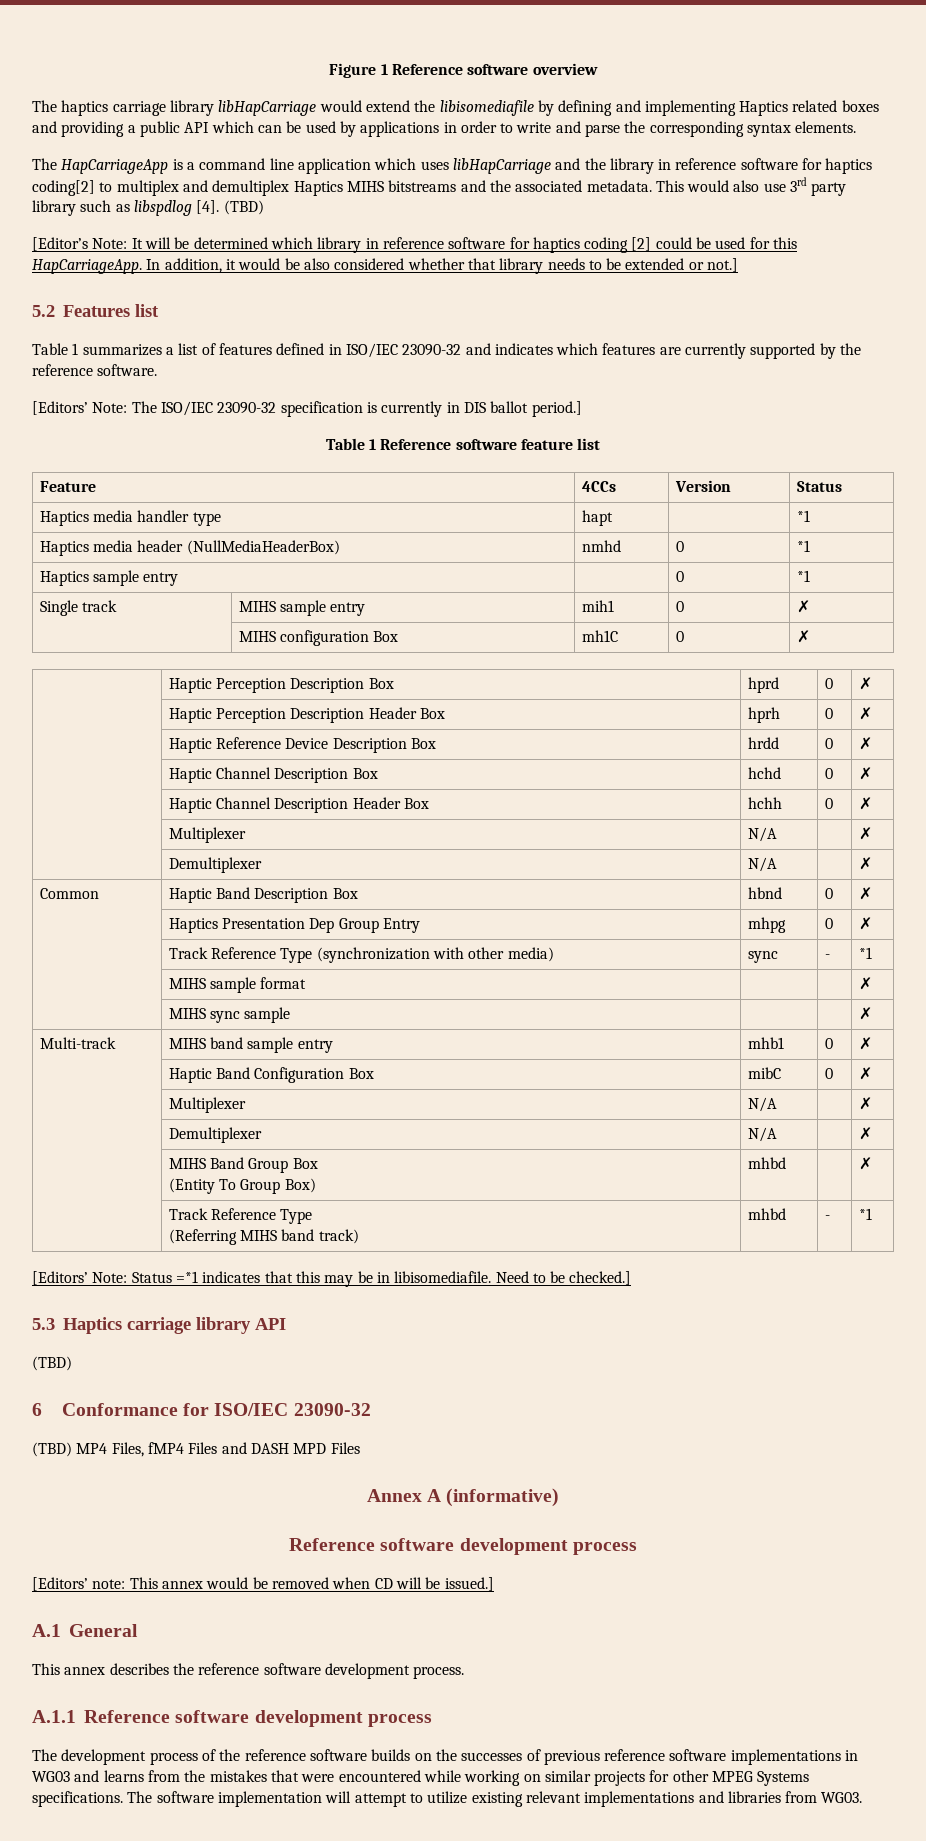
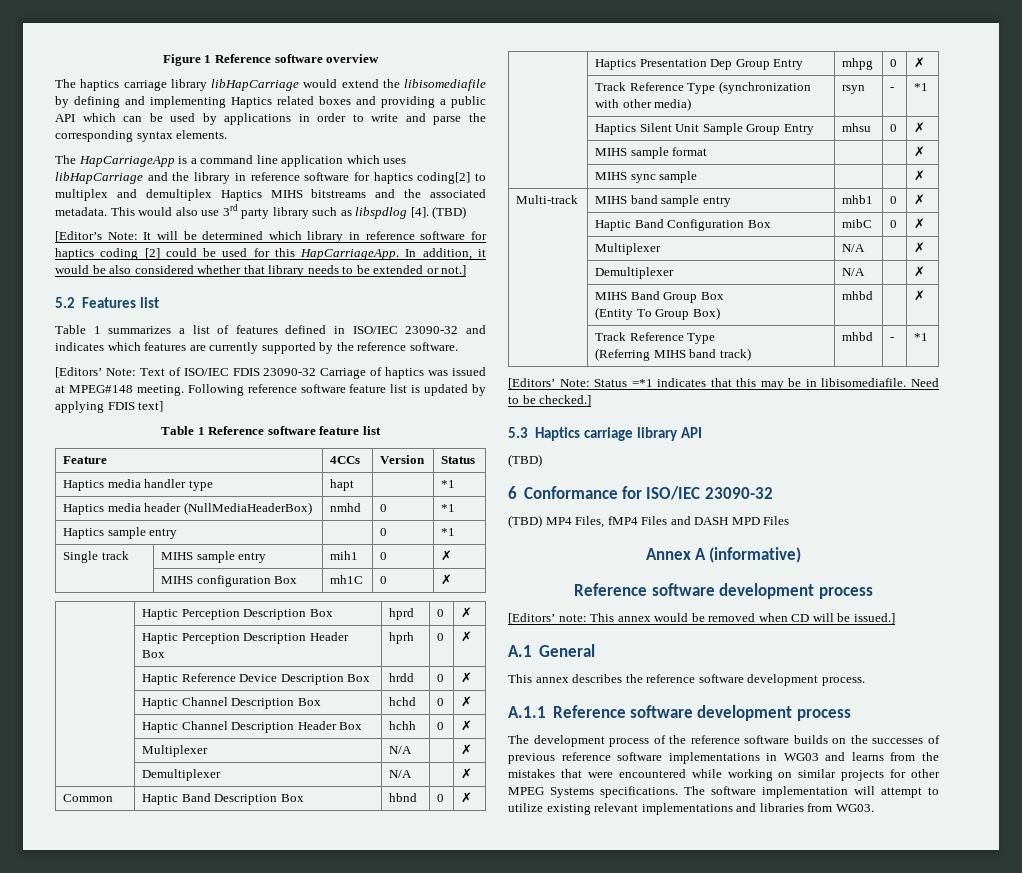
- [Editors’ Note: The ISO/IEC 23090-32 specification is currently in DIS ballot period.]
+ [Editors’ Note: Text of ISO/IEC FDIS 23090-32 Carriage of haptics was issued at MPEG#148 meeting. Following reference software feature list is updated by applying FDIS text]
- | Track Reference Type (synchronization with other media) | sync | - | *1
+ | Track Reference Type (synchronization with other media) | rsyn | - | *1
+ | Haptics Silent Unit Sample Group Entry | mhsu | 0 | ✗

